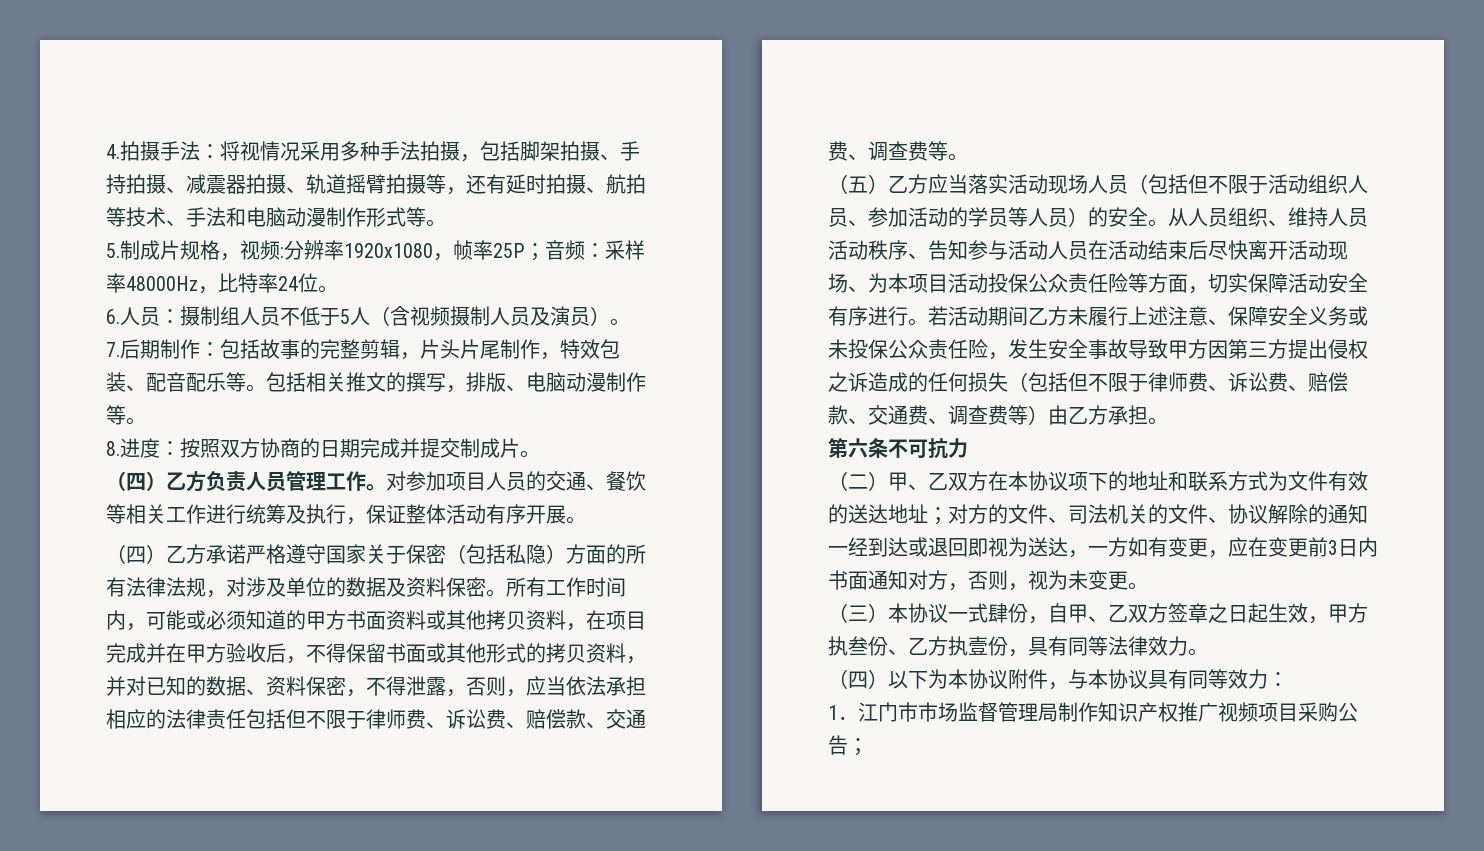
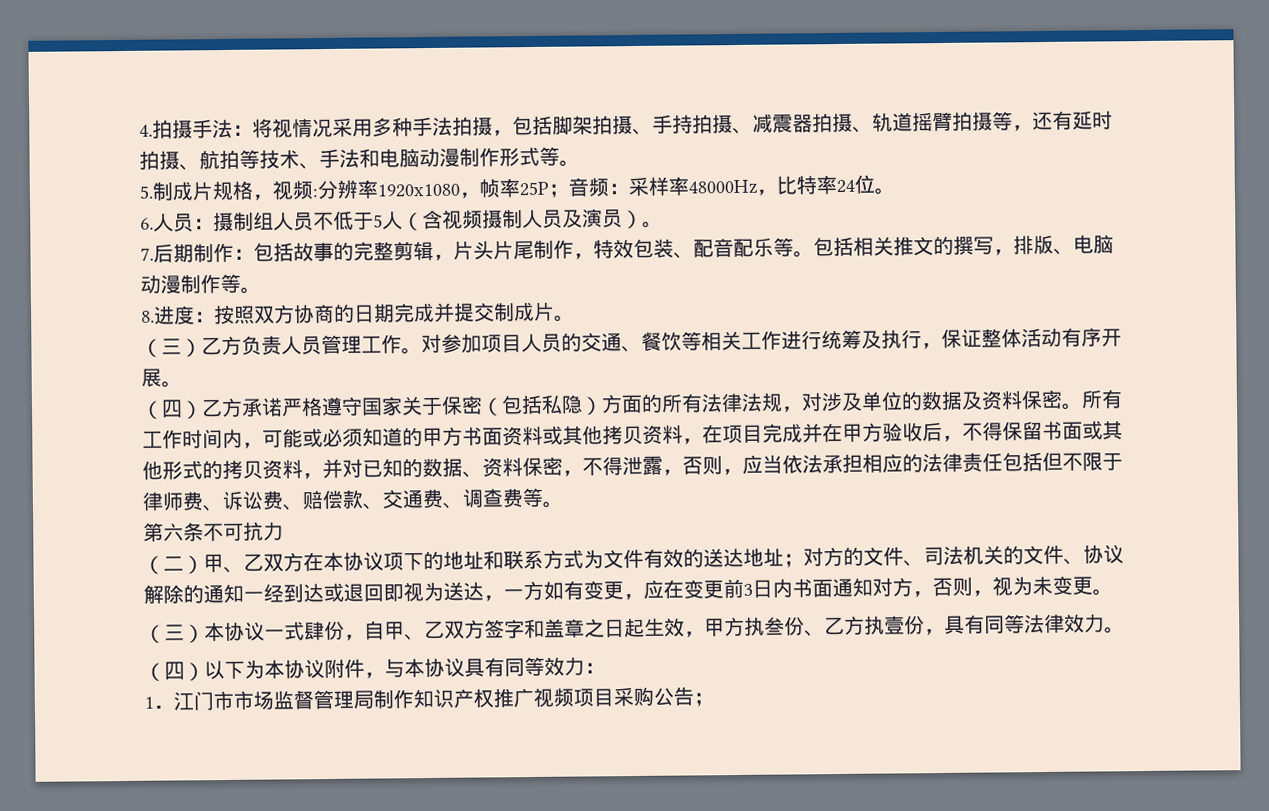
- （四）乙方负责人员管理工作。
+ （三）乙方负责人员管理工作。
- （五）乙方应当落实活动现场人员（包括但不限于活动组织人员、参加活动的学员等人员）的安全。从人员组织、维持人员活动秩序、告知参与活动人员在活动结束后尽快离开活动现场、为本项目活动投保公众责任险等方面，切实保障活动安全有序进行。若活动期间乙方未履行上述注意、保障安全义务或未投保公众责任险，发生安全事故导致甲方因第三方提出侵权之诉造成的任何损失（包括但不限于律师费、诉讼费、赔偿款、交通费、调查费等）由乙方承担。
- （三）本协议一式肆份，自甲、乙双方签章之日起生效，甲方执叁份、乙方执壹份，具有同等法律效力。
+ （三）本协议一式肆份，自甲、乙双方签字和盖章之日起生效，甲方执叁份、乙方执壹份，具有同等法律效力。

